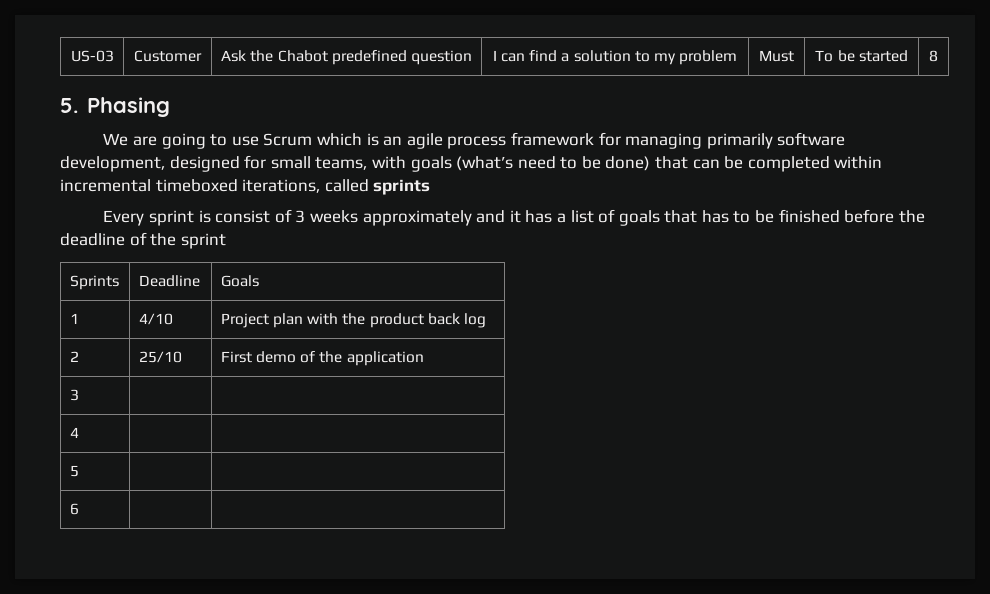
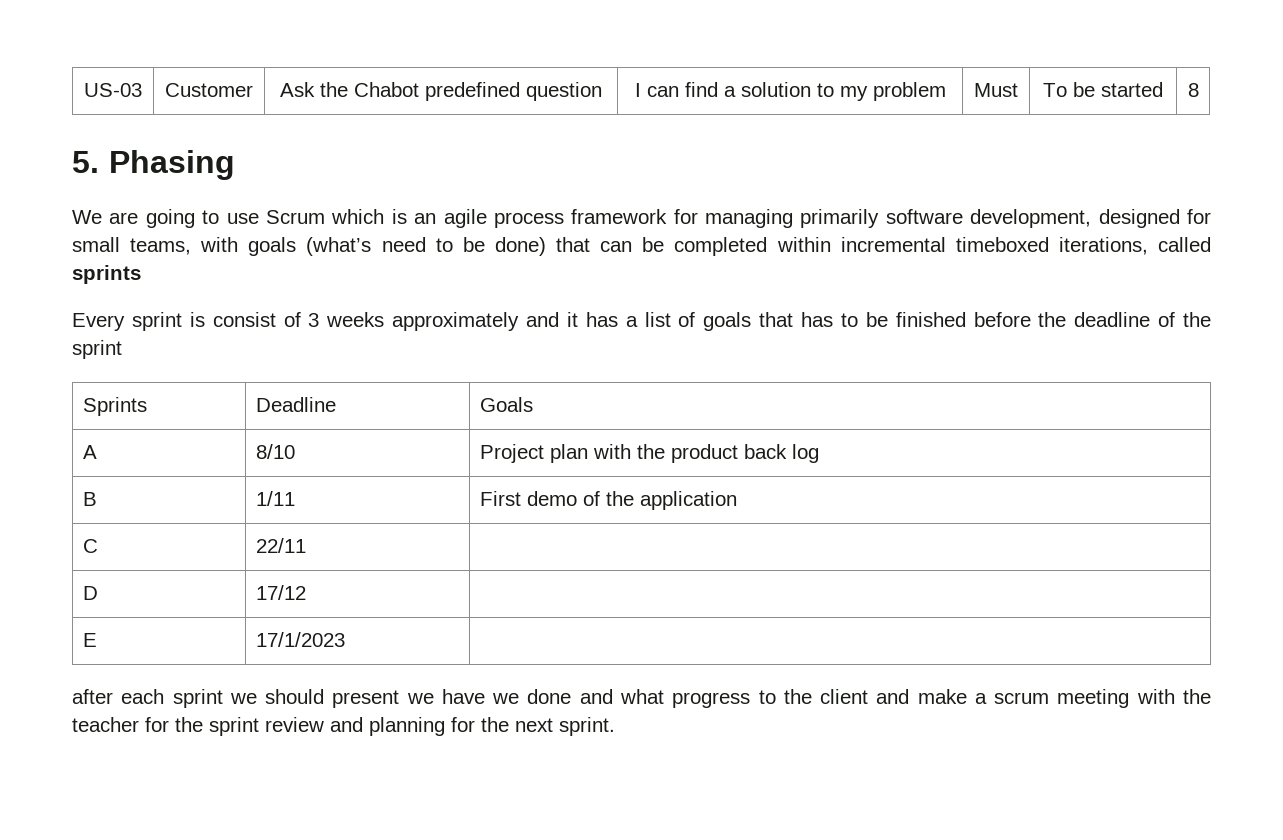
- 1 | 4/10 | Project plan with the product back log
+ A | 8/10 | Project plan with the product back log
- 2 | 25/10 | First demo of the application
+ B | 1/11 | First demo of the application
- 3 | |
- 4 | |
- 5 | |
- 6 | |
+ C | 22/11 |
+ D | 17/12 |
+ E | 17/1/2023 |
+ after each sprint we should present we have we done and what progress to the client and make a scrum meeting with the teacher for the sprint review and planning for the next sprint.

